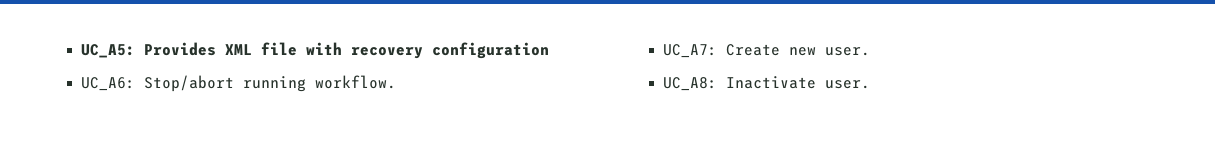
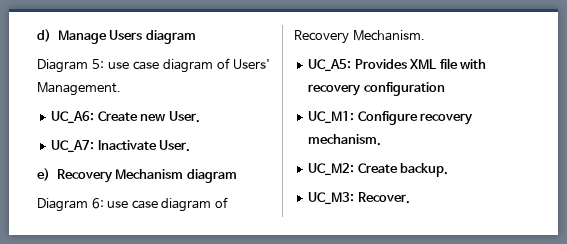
+ d) Manage Users diagram
+ Diagram 5: use case diagram of Users' Management.
+ UC_A6: Create new User.
+ UC_A7: Inactivate User.
+ e) Recovery Mechanism diagram
+ Diagram 6: use case diagram of Recovery Mechanism.
- UC_A6: Stop/abort running workflow.
- UC_A7: Create new user.
- UC_A8: Inactivate user.
+ UC_M1: Configure recovery mechanism.
+ UC_M2: Create backup.
+ UC_M3: Recover.

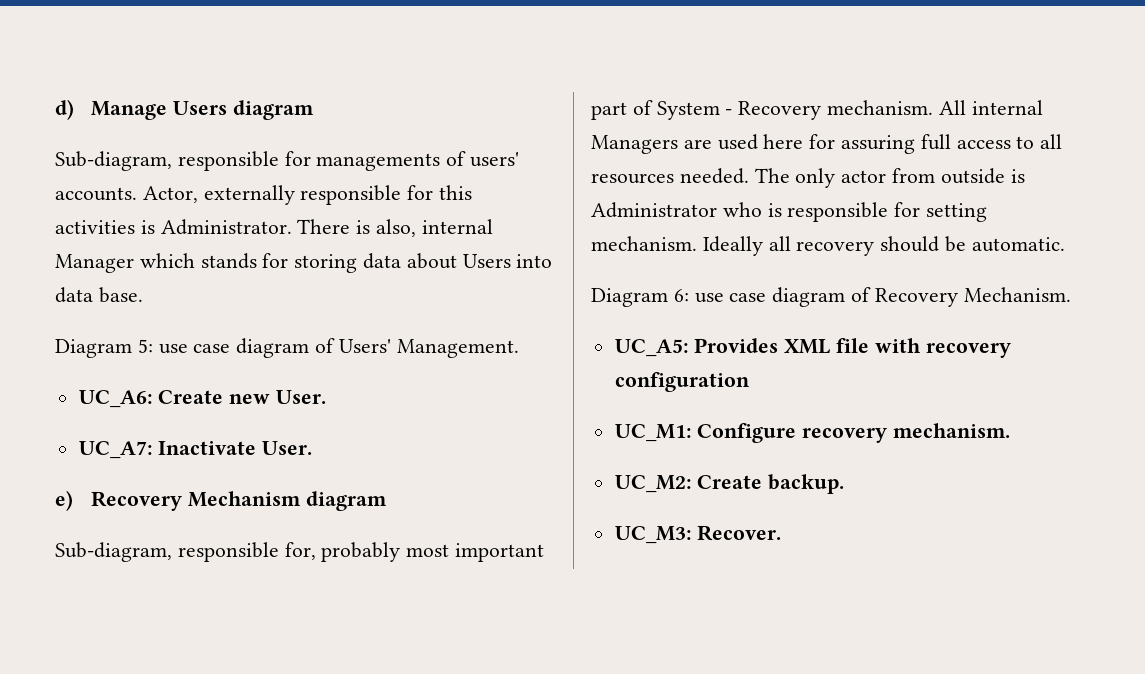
+ Sub-diagram, responsible for managements of users' accounts. Actor, externally responsible for this activities is Administrator. There is also, internal Manager which stands for storing data about Users into data base.
+ Sub-diagram, responsible for, probably most important part of System - Recovery mechanism. All internal Managers are used here for assuring full access to all resources needed. The only actor from outside is Administrator who is responsible for setting mechanism. Ideally all recovery should be automatic.

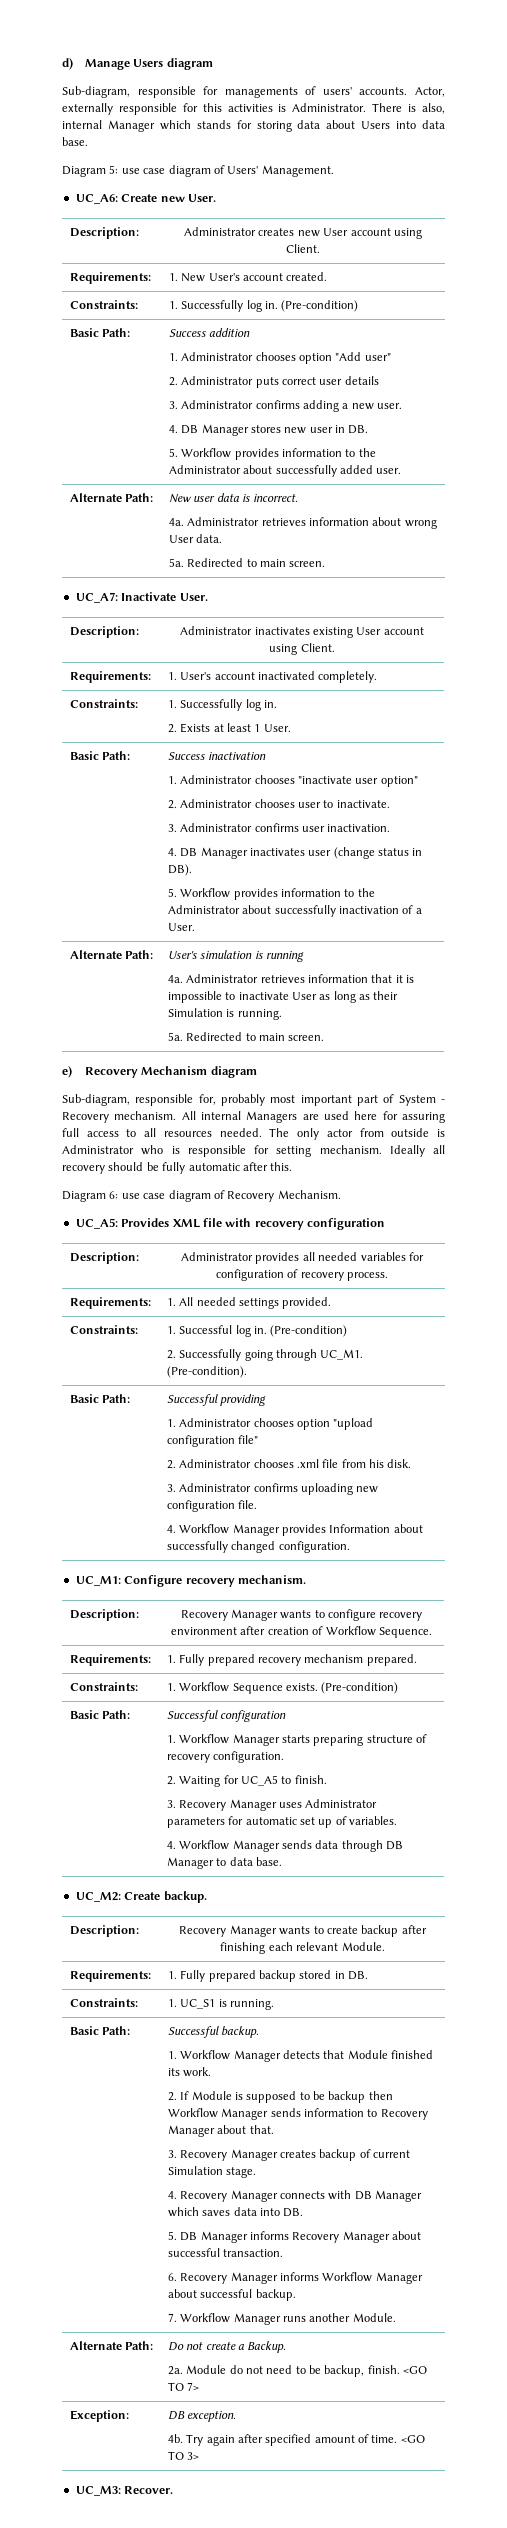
+ Description: | Administrator creates new User account using Client.
+ Requirements: | 1. New User's account created.
+ Constraints: | 1. Successfully log in. (Pre-condition)
+ Basic Path: | Success addition
+ 1. Administrator chooses option "Add user"
+ 2. Administrator puts correct user details
+ 3. Administrator confirms adding a new user.
+ 4. DB Manager stores new user in DB.
+ 5. Workflow provides information to the Administrator about successfully added user.
+ Alternate Path: | New user data is incorrect.
+ 4a. Administrator retrieves information about wrong User data.
+ 5a. Redirected to main screen.
  UC_A7: Inactivate User.
+ Description: | Administrator inactivates existing User account using Client.
+ Requirements: | 1. User's account inactivated completely.
+ Constraints: | 1. Successfully log in.
+ 2. Exists at least 1 User.
+ Basic Path: | Success inactivation
+ 1. Administrator chooses "inactivate user option"
+ 2. Administrator chooses user to inactivate.
+ 3. Administrator confirms user inactivation.
+ 4. DB Manager inactivates user (change status in DB).
+ 5. Workflow provides information to the Administrator about successfully inactivation of a User.
+ Alternate Path: | User's simulation is running
+ 4a. Administrator retrieves information that it is impossible to inactivate User as long as their Simulation is running.
+ 5a. Redirected to main screen.
- Ideally all recovery should be automatic.
+ Ideally all recovery should be fully automatic after this.
+ Description: | Administrator provides all needed variables for configuration of recovery process.
+ Requirements: | 1. All needed settings provided.
+ Constraints: | 1. Successful log in. (Pre-condition)
+ 2. Successfully going through UC_M1. (Pre-condition).
+ Basic Path: | Successful providing
+ 1. Administrator chooses option "upload configuration file"
+ 2. Administrator chooses .xml file from his disk.
+ 3. Administrator confirms uploading new configuration file.
+ 4. Workflow Manager provides Information about successfully changed configuration.
  UC_M1: Configure recovery mechanism.
+ Description: | Recovery Manager wants to configure recovery environment after creation of Workflow Sequence.
+ Requirements: | 1. Fully prepared recovery mechanism prepared.
+ Constraints: | 1. Workflow Sequence exists. (Pre-condition)
+ Basic Path: | Successful configuration
+ 1. Workflow Manager starts preparing structure of recovery configuration.
+ 2. Waiting for UC_A5 to finish.
+ 3. Recovery Manager uses Administrator parameters for automatic set up of variables.
+ 4. Workflow Manager sends data through DB Manager to data base.
  UC_M2: Create backup.
+ Description: | Recovery Manager wants to create backup after finishing each relevant Module.
+ Requirements: | 1. Fully prepared backup stored in DB.
+ Constraints: | 1. UC_S1 is running.
+ Basic Path: | Successful backup.
+ 1. Workflow Manager detects that Module finished its work.
+ 2. If Module is supposed to be backup then Workflow Manager sends information to Recovery Manager about that.
+ 3. Recovery Manager creates backup of current Simulation stage.
+ 4. Recovery Manager connects with DB Manager which saves data into DB.
+ 5. DB Manager informs Recovery Manager about successful transaction.
+ 6. Recovery Manager informs Workflow Manager about successful backup.
+ 7. Workflow Manager runs another Module.
+ Alternate Path: | Do not create a Backup.
+ 2a. Module do not need to be backup, finish. <GO TO 7>
+ Exception: | DB exception.
+ 4b. Try again after specified amount of time. <GO TO 3>

